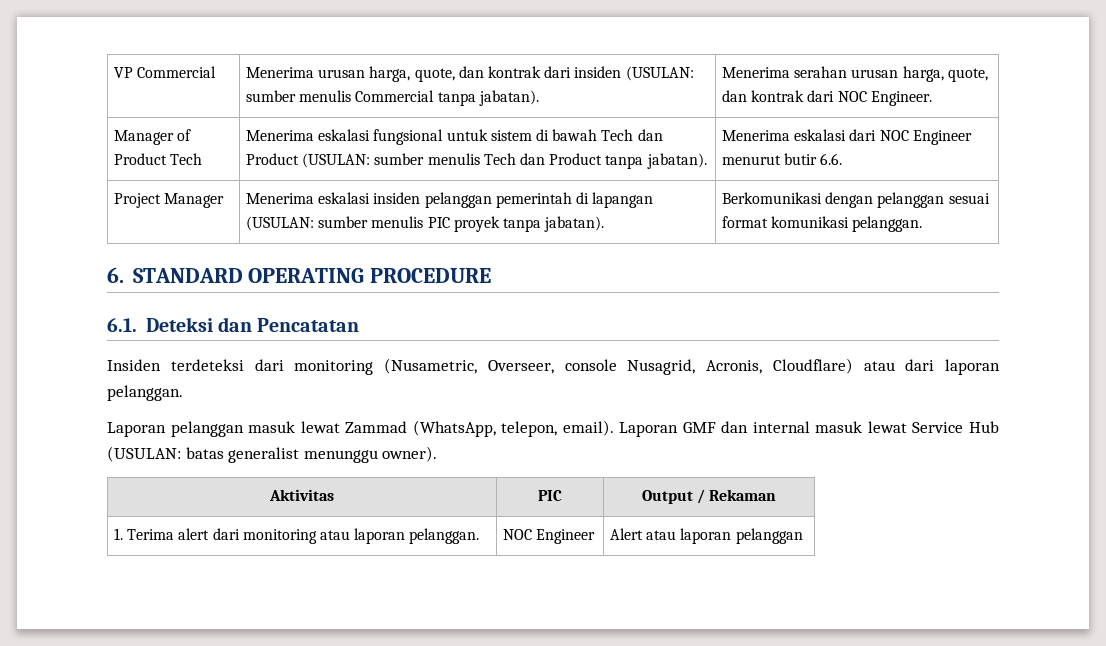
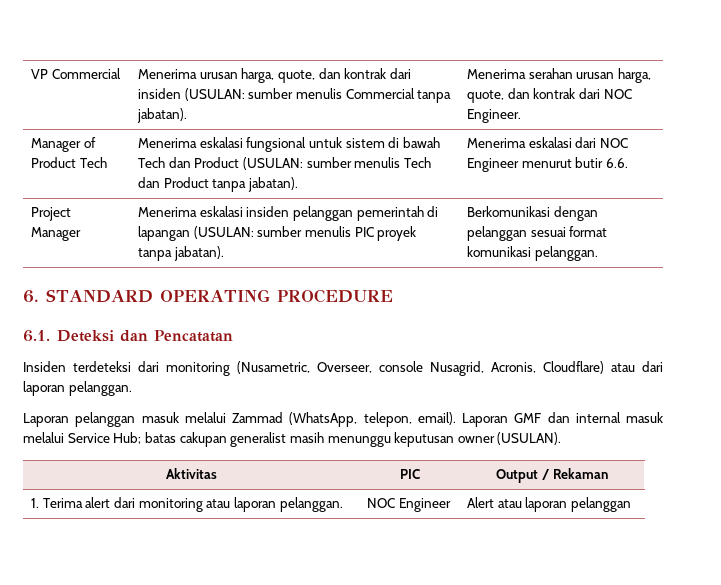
- Laporan pelanggan masuk lewat Zammad (WhatsApp, telepon, email).
+ Laporan pelanggan masuk melalui Zammad (WhatsApp, telepon, email).
- Laporan GMF dan internal masuk lewat Service Hub (USULAN: batas generalist menunggu owner).
+ Laporan GMF dan internal masuk melalui Service Hub; batas cakupan generalist masih menunggu keputusan owner (USULAN).

